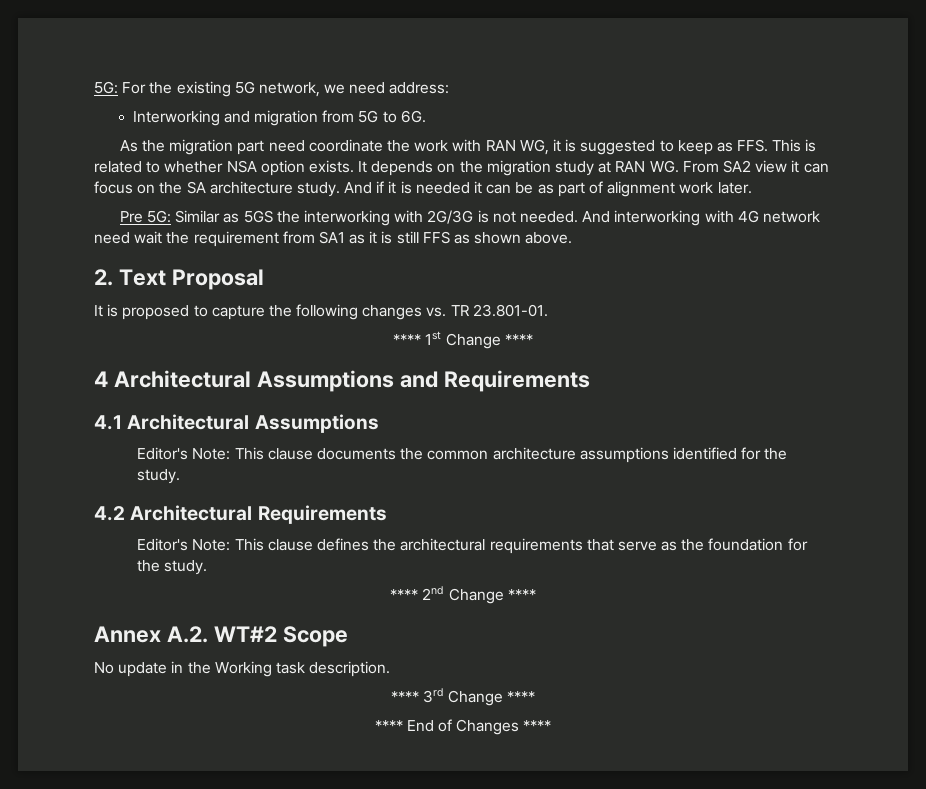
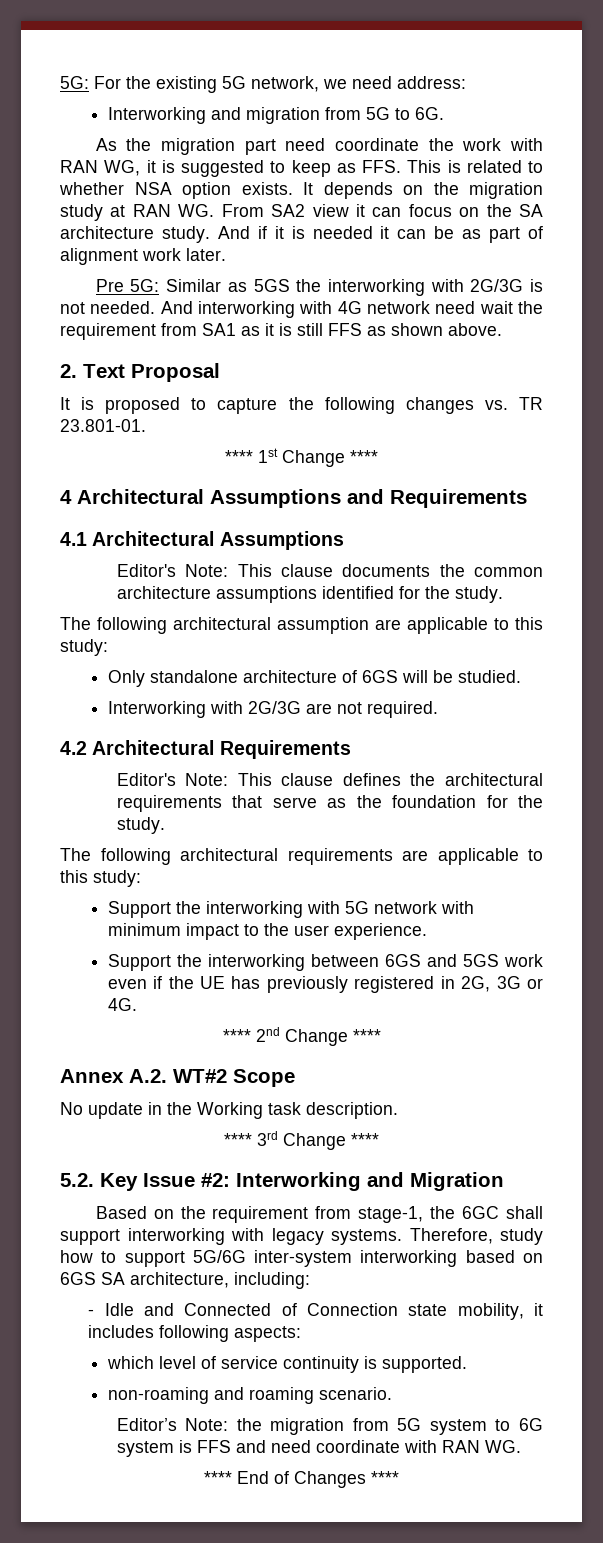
+ The following architectural assumption are applicable to this study:
+ Only standalone architecture of 6GS will be studied.
+ Interworking with 2G/3G are not required.
+ The following architectural requirements are applicable to this study:
+ Support the interworking with 5G network with minimum impact to the user experience.
+ Support the interworking between 6GS and 5GS work even if the UE has previously registered in 2G, 3G or 4G.
+ 5.2. Key Issue #2: Interworking and Migration
+ Based on the requirement from stage-1, the 6GC shall support interworking with legacy systems. Therefore, study how to support 5G/6G inter-system interworking based on 6GS SA architecture, including:
+ - Idle and Connected of Connection state mobility, it includes following aspects:
+ which level of service continuity is supported.
+ non-roaming and roaming scenario.
+ Editor’s Note: the migration from 5G system to 6G system is FFS and need coordinate with RAN WG.

